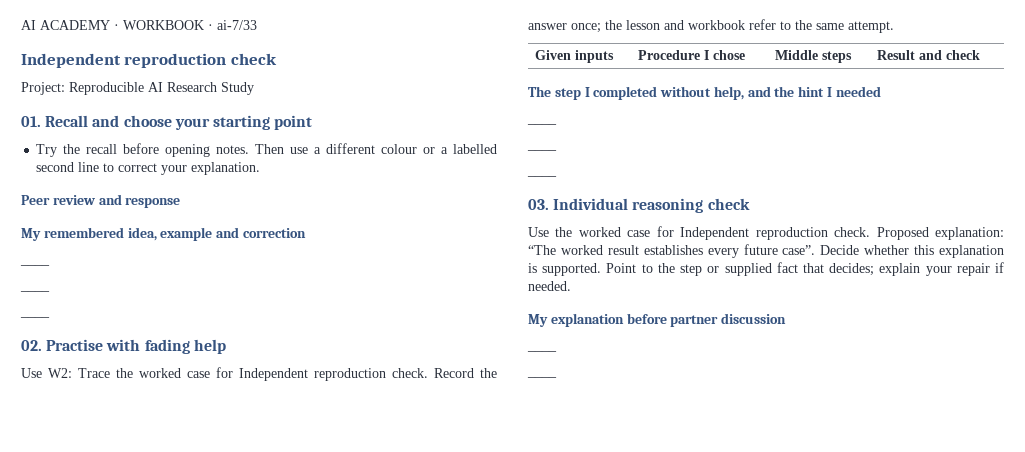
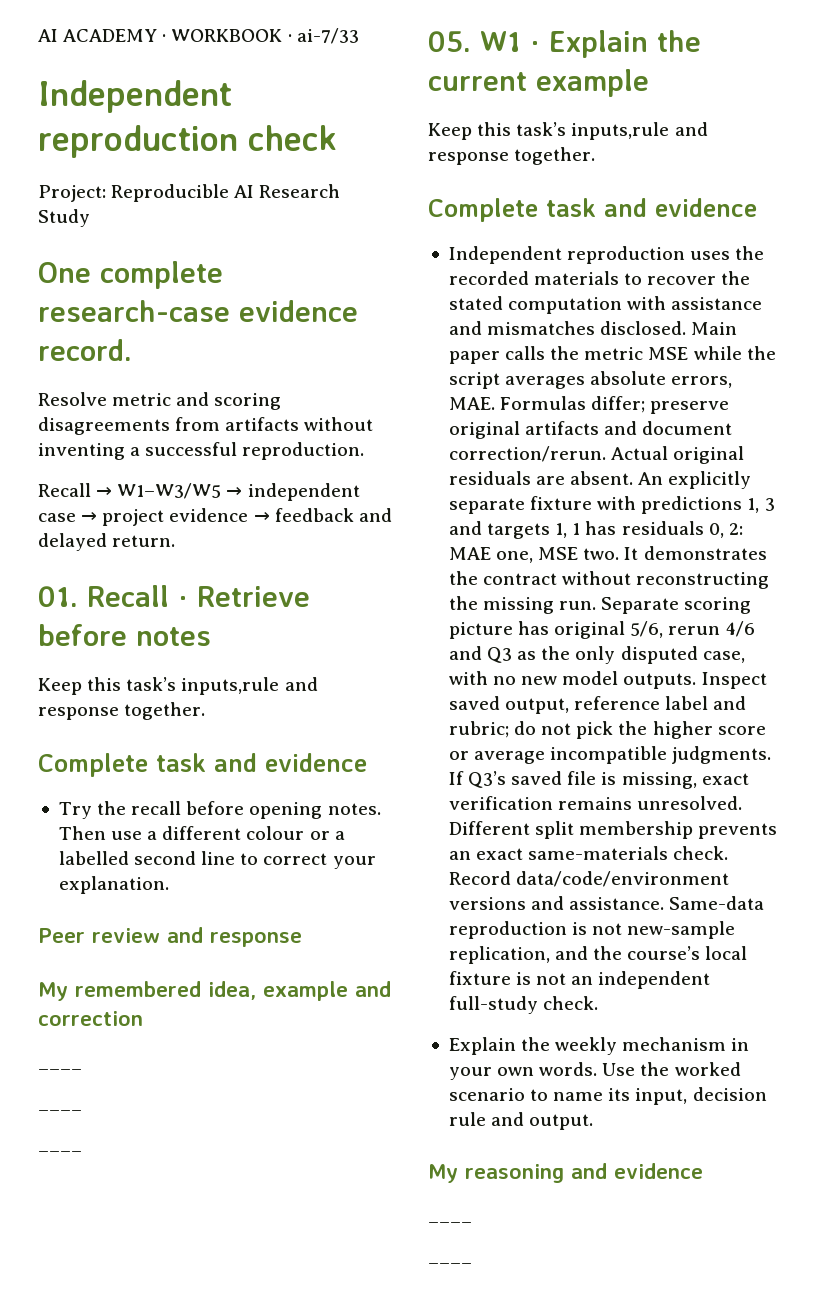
- 01. Recall and choose your starting point
+ One complete research-case evidence record.
+ Resolve metric and scoring disagreements from artifacts without inventing a successful reproduction.
+ Recall → W1–W3/W5 → independent case → project evidence → feedback and delayed return.
+ 01. Recall · Retrieve before notes
+ Keep this task’s inputs,rule and response together.
+ Complete task and evidence
- 02. Practise with fading help
- Use W2: Trace the worked case for Independent reproduction check. Record the answer once; the lesson and workbook refer to the same attempt.
- Given inputs | Procedure I chose | Middle steps | Result and check
- The step I completed without help, and the hint I needed
- ____
- ____
- ____
- 03. Individual reasoning check
- Use the worked case for Independent reproduction check. Proposed explanation: “The worked result establishes every future case”. Decide whether this explanation is supported. Point to the step or supplied fact that decides; explain your repair if needed.
- My explanation before partner discussion
+ 05. W1 · Explain the current example
+ Keep this task’s inputs,rule and response together.
+ Complete task and evidence
+ Independent reproduction uses the recorded materials to recover the stated computation with assistance and mismatches disclosed. Main paper calls the metric MSE while the script averages absolute errors, MAE. Formulas differ; preserve original artifacts and document correction/rerun. Actual original residuals are absent. An explicitly separate fixture with predictions 1, 3 and targets 1, 1 has residuals 0, 2: MAE one, MSE two. It demonstrates the contract without reconstructing the missing run. Separate scoring picture has original 5/6, rerun 4/6 and Q3 as the only disputed case, with no new model outputs. Inspect saved output, reference label and rubric; do not pick the higher score or average incompatible judgments. If Q3’s saved file is missing, exact verification remains unresolved. Different split membership prevents an exact same-materials check. Record data/code/environment versions and assistance. Same-data reproduction is not new-sample replication, and the course’s local fixture is not an independent full-study check.
+ Explain the weekly mechanism in your own words. Use the worked scenario to name its input, decision rule and output.
+ My reasoning and evidence

